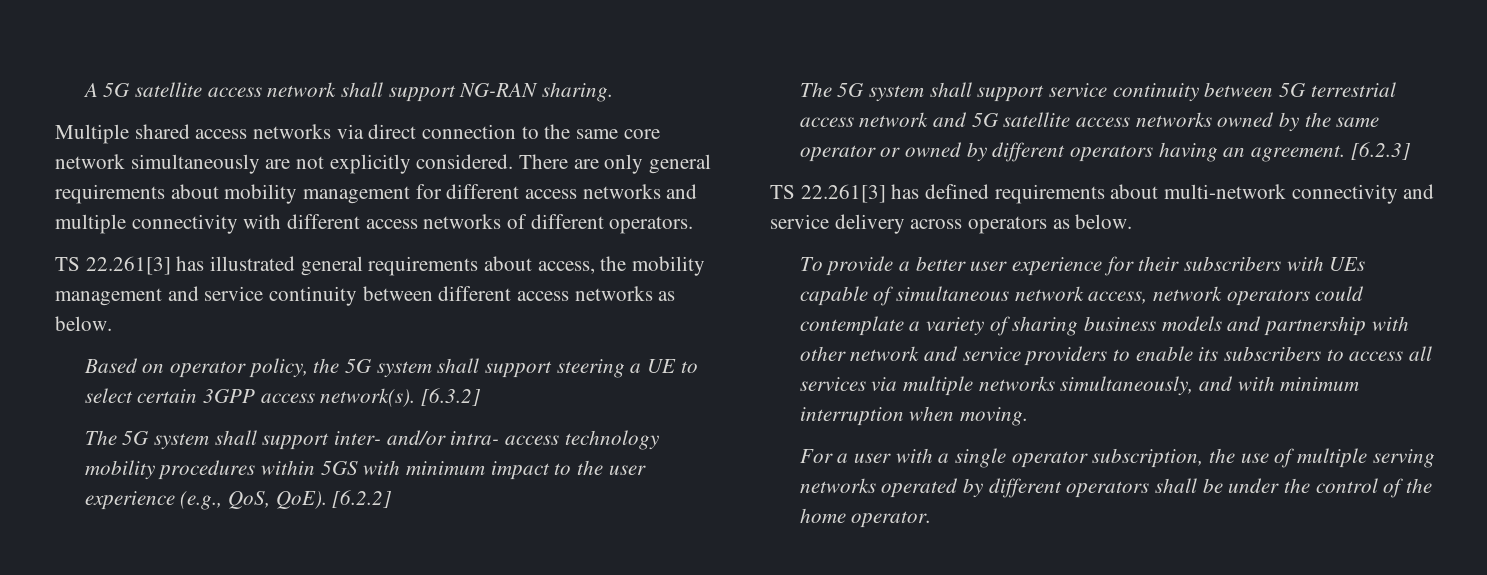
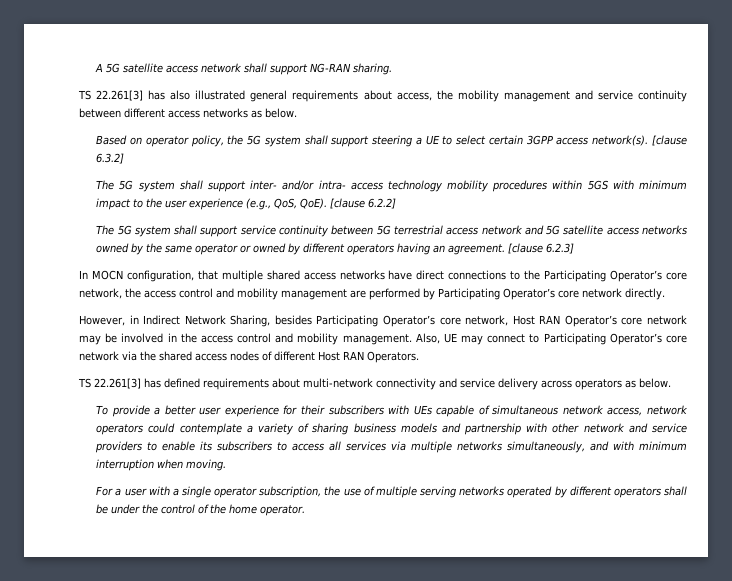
- Multiple shared access networks via direct connection to the same core network simultaneously are not explicitly considered. There are only general requirements about mobility management for different access networks and multiple connectivity with different access networks of different operators.
- TS 22.261[3] has illustrated general requirements about access, the mobility management and service continuity between different access networks as below.
+ TS 22.261[3] has also illustrated general requirements about access, the mobility management and service continuity between different access networks as below.
- [6.3.2]
+ [clause 6.3.2]
- [6.2.2]
+ [clause 6.2.2]
- [6.2.3]
+ [clause 6.2.3]
+ In MOCN configuration, that multiple shared access networks have direct connections to the Participating Operator’s core network, the access control and mobility management are performed by Participating Operator’s core network directly.
+ However, in Indirect Network Sharing, besides Participating Operator’s core network, Host RAN Operator’s core network may be involved in the access control and mobility management. Also, UE may connect to Participating Operator’s core network via the shared access nodes of different Host RAN Operators.

